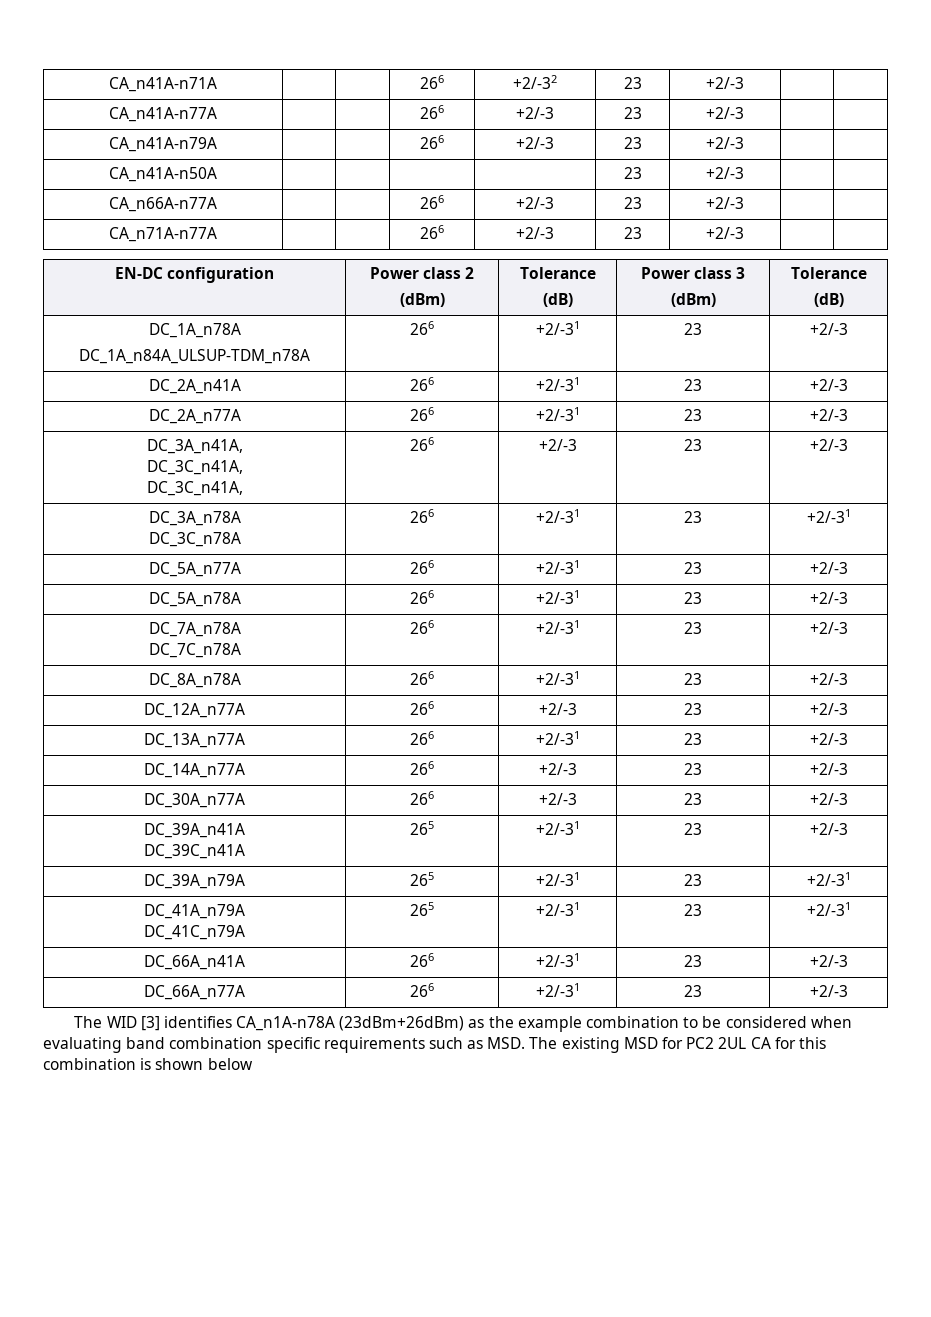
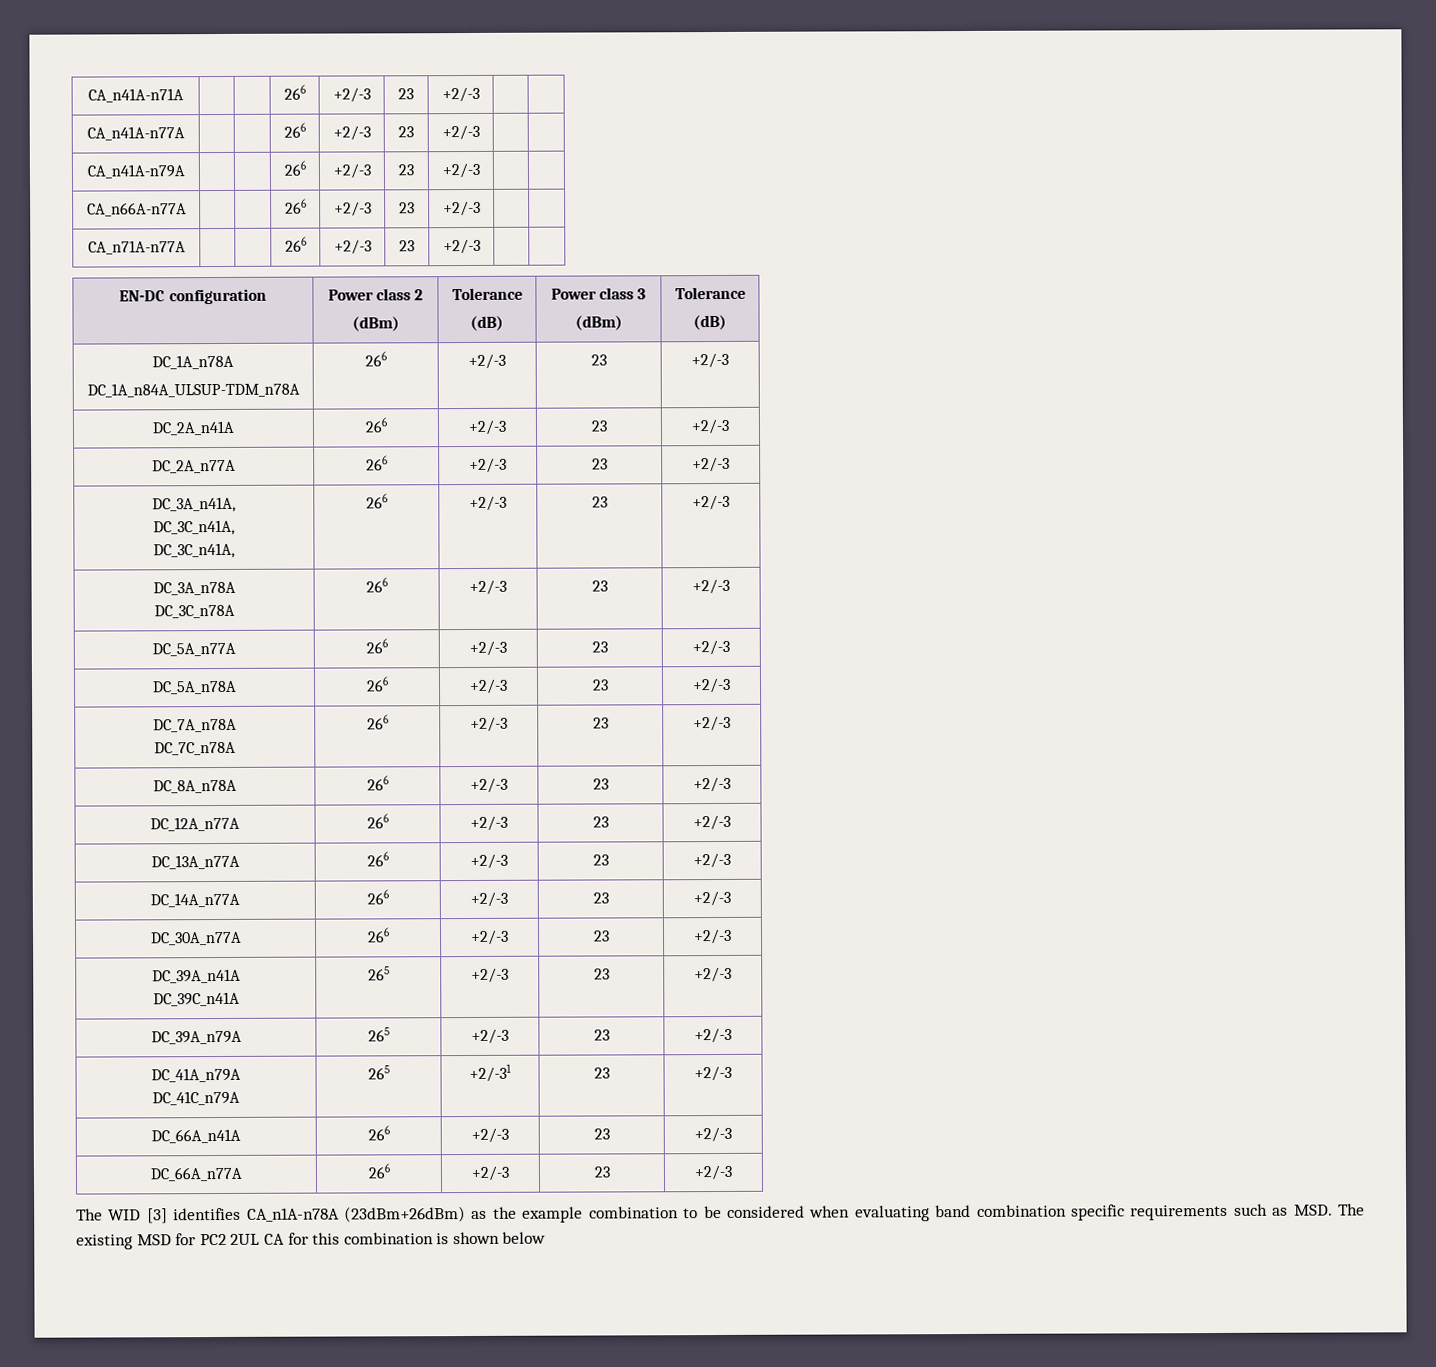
- CA_n41A-n71A | | | 266 | +2/-32 | 23 | +2/-3 | |
+ CA_n41A-n71A | | | 266 | +2/-3 | 23 | +2/-3 | |
- CA_n41A-n50A | | | | | 23 | +2/-3 | |
  DC_1A_n78A
- DC_1A_n84A_ULSUP-TDM_n78A | 266 | +2/-31 | 23 | +2/-3
+ DC_1A_n84A_ULSUP-TDM_n78A | 266 | +2/-3 | 23 | +2/-3
- DC_2A_n41A | 266 | +2/-31 | 23 | +2/-3
+ DC_2A_n41A | 266 | +2/-3 | 23 | +2/-3
- DC_2A_n77A | 266 | +2/-31 | 23 | +2/-3
+ DC_2A_n77A | 266 | +2/-3 | 23 | +2/-3
  DC_3A_n78A
- DC_3C_n78A | 266 | +2/-31 | 23 | +2/-31
+ DC_3C_n78A | 266 | +2/-3 | 23 | +2/-3
- DC_5A_n77A | 266 | +2/-31 | 23 | +2/-3
+ DC_5A_n77A | 266 | +2/-3 | 23 | +2/-3
- DC_5A_n78A | 266 | +2/-31 | 23 | +2/-3
+ DC_5A_n78A | 266 | +2/-3 | 23 | +2/-3
  DC_7A_n78A
- DC_7C_n78A | 266 | +2/-31 | 23 | +2/-3
+ DC_7C_n78A | 266 | +2/-3 | 23 | +2/-3
- DC_8A_n78A | 266 | +2/-31 | 23 | +2/-3
+ DC_8A_n78A | 266 | +2/-3 | 23 | +2/-3
- DC_13A_n77A | 266 | +2/-31 | 23 | +2/-3
+ DC_13A_n77A | 266 | +2/-3 | 23 | +2/-3
  DC_39A_n41A
- DC_39C_n41A | 265 | +2/-31 | 23 | +2/-3
+ DC_39C_n41A | 265 | +2/-3 | 23 | +2/-3
- DC_39A_n79A | 265 | +2/-31 | 23 | +2/-31
+ DC_39A_n79A | 265 | +2/-3 | 23 | +2/-3
  DC_41A_n79A
- DC_41C_n79A | 265 | +2/-31 | 23 | +2/-31
+ DC_41C_n79A | 265 | +2/-31 | 23 | +2/-3
- DC_66A_n41A | 266 | +2/-31 | 23 | +2/-3
+ DC_66A_n41A | 266 | +2/-3 | 23 | +2/-3
- DC_66A_n77A | 266 | +2/-31 | 23 | +2/-3
+ DC_66A_n77A | 266 | +2/-3 | 23 | +2/-3

